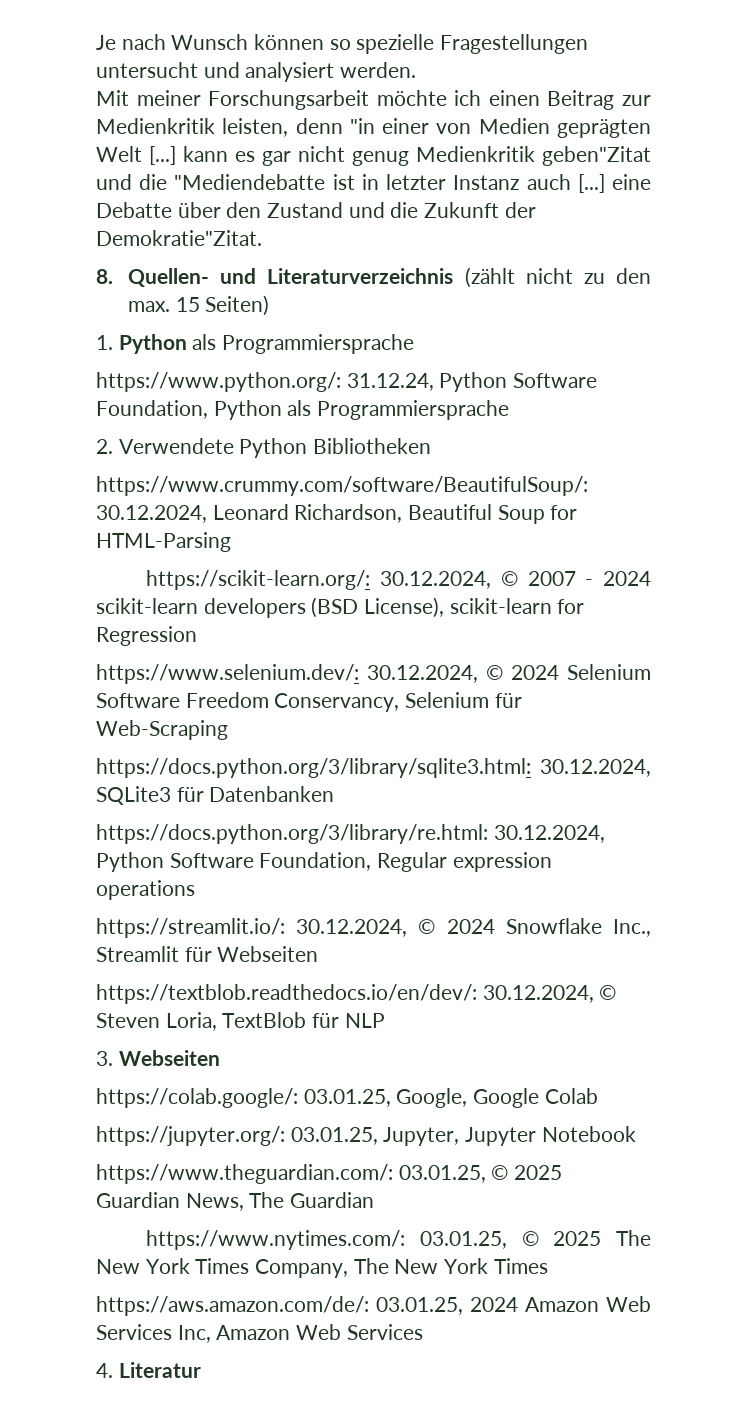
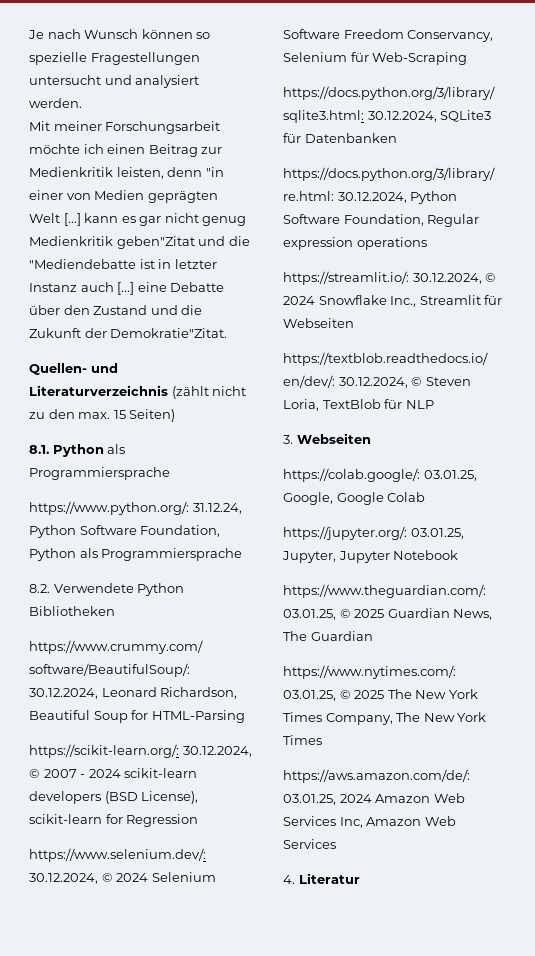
- 8. Quellen- und Literaturverzeichnis (zählt nicht zu den max. 15 Seiten)
+ Quellen- und Literaturverzeichnis (zählt nicht zu den max. 15 Seiten)
- 1. Python als Programmiersprache
+ 8.1. Python als Programmiersprache
- 2. Verwendete Python Bibliotheken
+ 8.2. Verwendete Python Bibliotheken

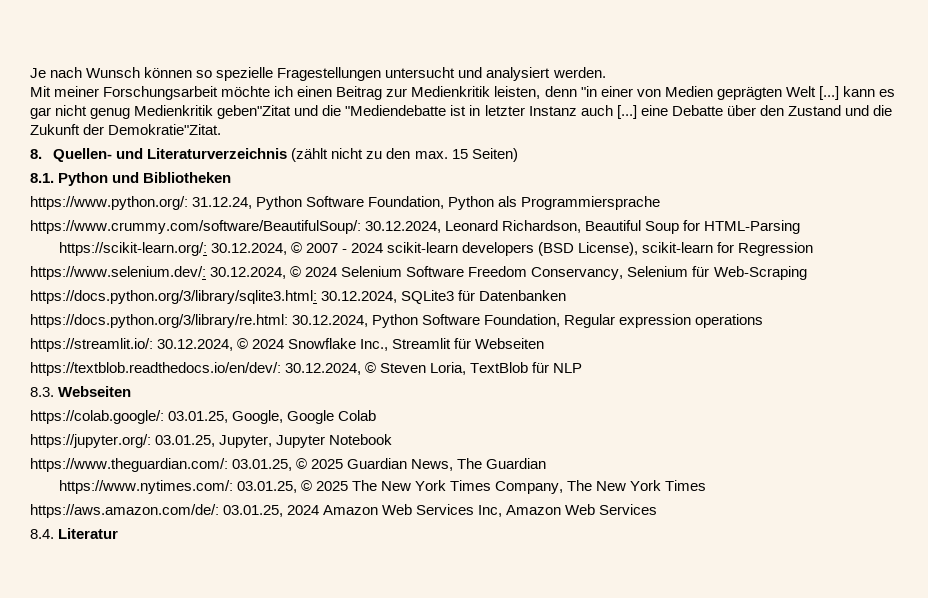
- Quellen- und Literaturverzeichnis (zählt nicht zu den max. 15 Seiten)
+ 8. Quellen- und Literaturverzeichnis (zählt nicht zu den max. 15 Seiten)
- 8.1. Python als Programmiersprache
+ 8.1. Python und Bibliotheken
- 8.2. Verwendete Python Bibliotheken
- 3. Webseiten
+ 8.3. Webseiten
- 4. Literatur
+ 8.4. Literatur

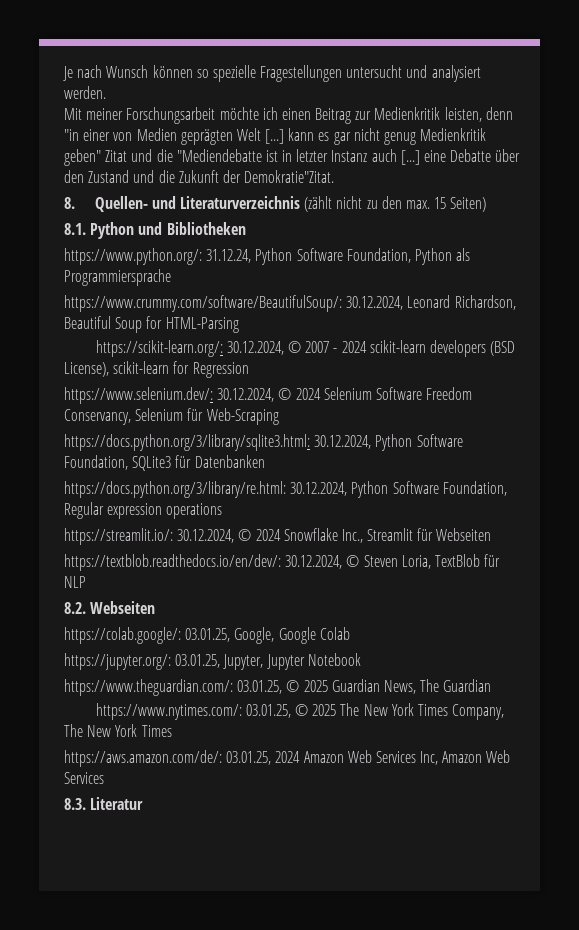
- Mit meiner Forschungsarbeit möchte ich einen Beitrag zur Medienkritik leisten, denn "in einer von Medien geprägten Welt [...] kann es gar nicht genug Medienkritik geben"Zitat und die "Mediendebatte ist in letzter Instanz auch [...] eine Debatte über den Zustand und die Zukunft der Demokratie"Zitat.
+ Mit meiner Forschungsarbeit möchte ich einen Beitrag zur Medienkritik leisten, denn "in einer von Medien geprägten Welt [...] kann es gar nicht genug Medienkritik geben" Zitat und die "Mediendebatte ist in letzter Instanz auch [...] eine Debatte über den Zustand und die Zukunft der Demokratie"Zitat.
- https://docs.python.org/3/library/sqlite3.html: 30.12.2024, SQLite3 für Datenbanken
+ https://docs.python.org/3/library/sqlite3.html: 30.12.2024, Python Software Foundation, SQLite3 für Datenbanken
- 8.3. Webseiten
+ 8.2. Webseiten
- 8.4. Literatur
+ 8.3. Literatur

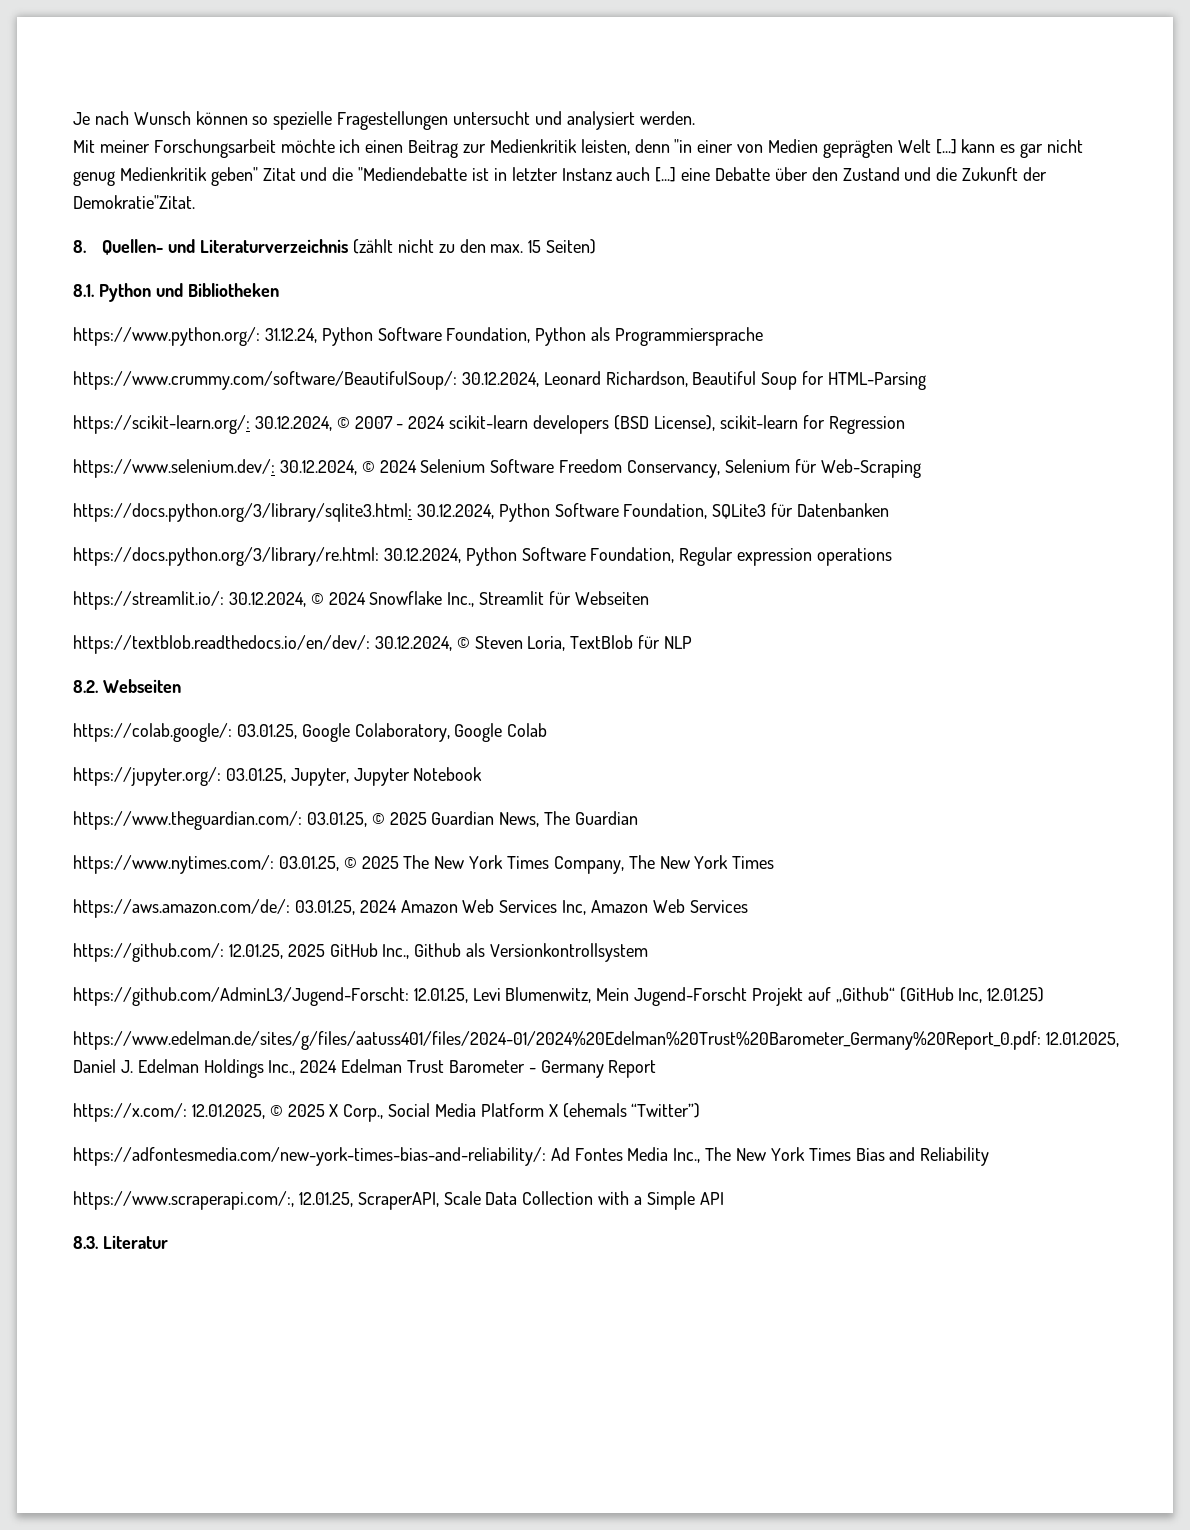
- https://colab.google/: 03.01.25, Google, Google Colab
+ https://colab.google/: 03.01.25, Google Colaboratory, Google Colab
+ https://github.com/: 12.01.25, 2025 GitHub Inc., Github als Versionkontrollsystem
+ https://github.com/AdminL3/Jugend-Forscht: 12.01.25, Levi Blumenwitz, Mein Jugend-Forscht Projekt auf „Github“ (GitHub Inc, 12.01.25)
+ https://www.edelman.de/sites/g/files/aatuss401/files/2024-01/2024%20Edelman%20Trust%20Barometer_Germany%20Report_0.pdf: 12.01.2025, Daniel J. Edelman Holdings Inc., 2024 Edelman Trust Barometer - Germany Report
+ https://x.com/: 12.01.2025, © 2025 X Corp., Social Media Platform X (ehemals “Twitter”)
+ https://adfontesmedia.com/new-york-times-bias-and-reliability/: Ad Fontes Media Inc., The New York Times Bias and Reliability
+ https://www.scraperapi.com/:, 12.01.25, ScraperAPI, Scale Data Collection with a Simple API

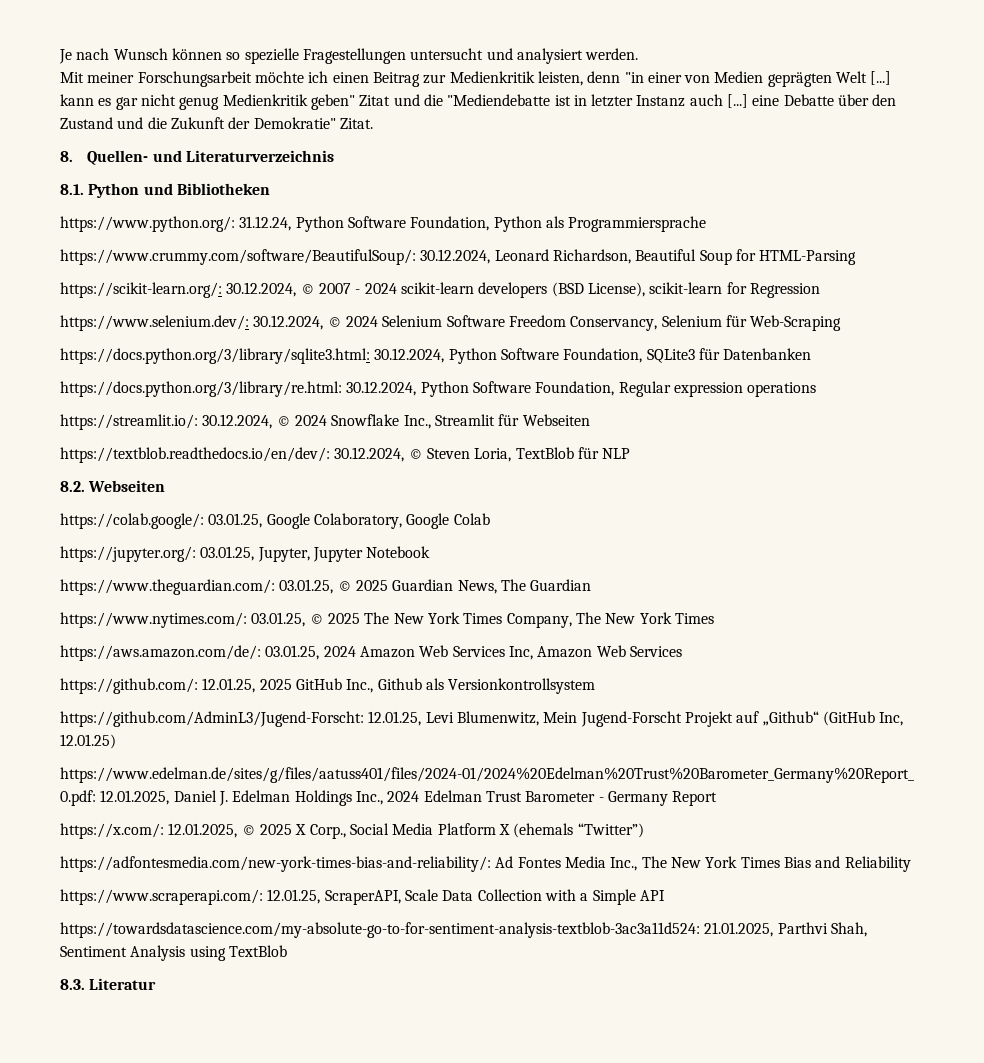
- Mit meiner Forschungsarbeit möchte ich einen Beitrag zur Medienkritik leisten, denn "in einer von Medien geprägten Welt [...] kann es gar nicht genug Medienkritik geben" Zitat und die "Mediendebatte ist in letzter Instanz auch [...] eine Debatte über den Zustand und die Zukunft der Demokratie"Zitat.
+ Mit meiner Forschungsarbeit möchte ich einen Beitrag zur Medienkritik leisten, denn "in einer von Medien geprägten Welt [...] kann es gar nicht genug Medienkritik geben" Zitat und die "Mediendebatte ist in letzter Instanz auch [...] eine Debatte über den Zustand und die Zukunft der Demokratie" Zitat.
- 8. Quellen- und Literaturverzeichnis (zählt nicht zu den max. 15 Seiten)
+ 8. Quellen- und Literaturverzeichnis
- https://www.scraperapi.com/:, 12.01.25, ScraperAPI, Scale Data Collection with a Simple API
+ https://www.scraperapi.com/: 12.01.25, ScraperAPI, Scale Data Collection with a Simple API
+ https://towardsdatascience.com/my-absolute-go-to-for-sentiment-analysis-textblob-3ac3a11d524: 21.01.2025, Parthvi Shah, Sentiment Analysis using TextBlob

